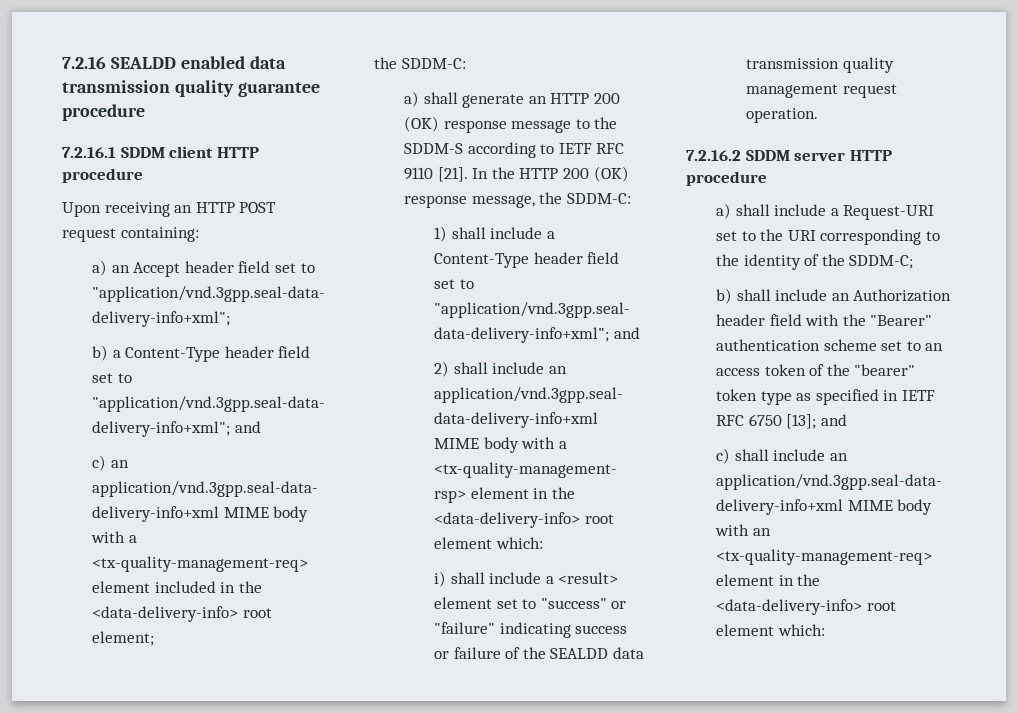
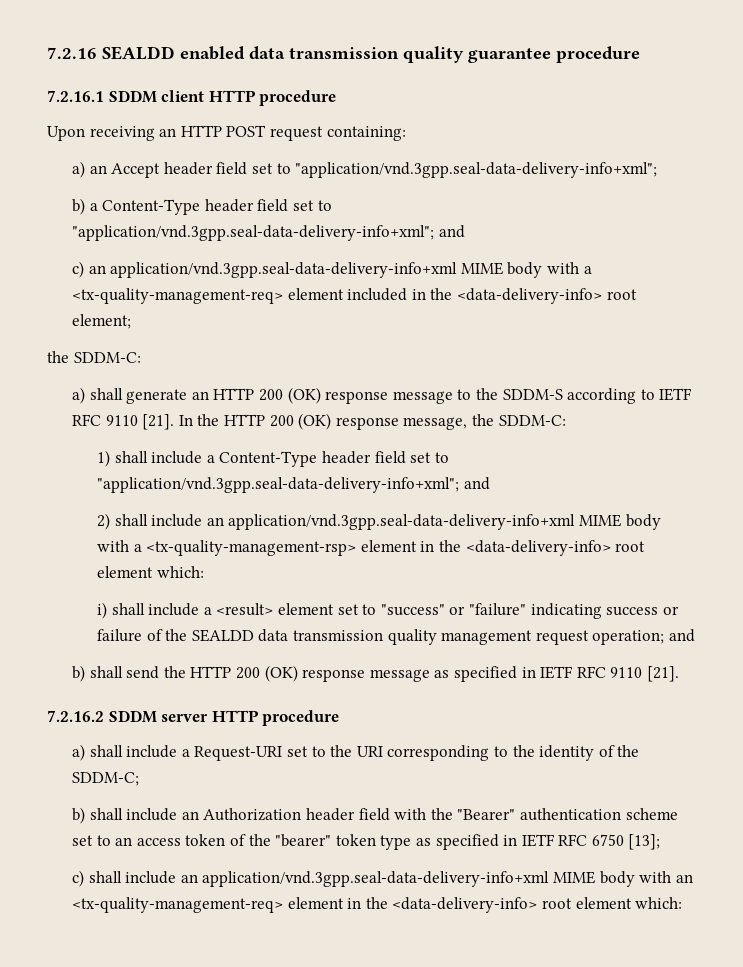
- i) shall include a <result> element set to "success" or "failure" indicating success or failure of the SEALDD data transmission quality management request operation.
+ i) shall include a <result> element set to "success" or "failure" indicating success or failure of the SEALDD data transmission quality management request operation; and
+ b) shall send the HTTP 200 (OK) response message as specified in IETF RFC 9110 [21].
- b) shall include an Authorization header field with the "Bearer" authentication scheme set to an access token of the "bearer" token type as specified in IETF RFC 6750 [13]; and
+ b) shall include an Authorization header field with the "Bearer" authentication scheme set to an access token of the "bearer" token type as specified in IETF RFC 6750 [13];

